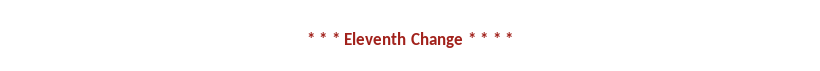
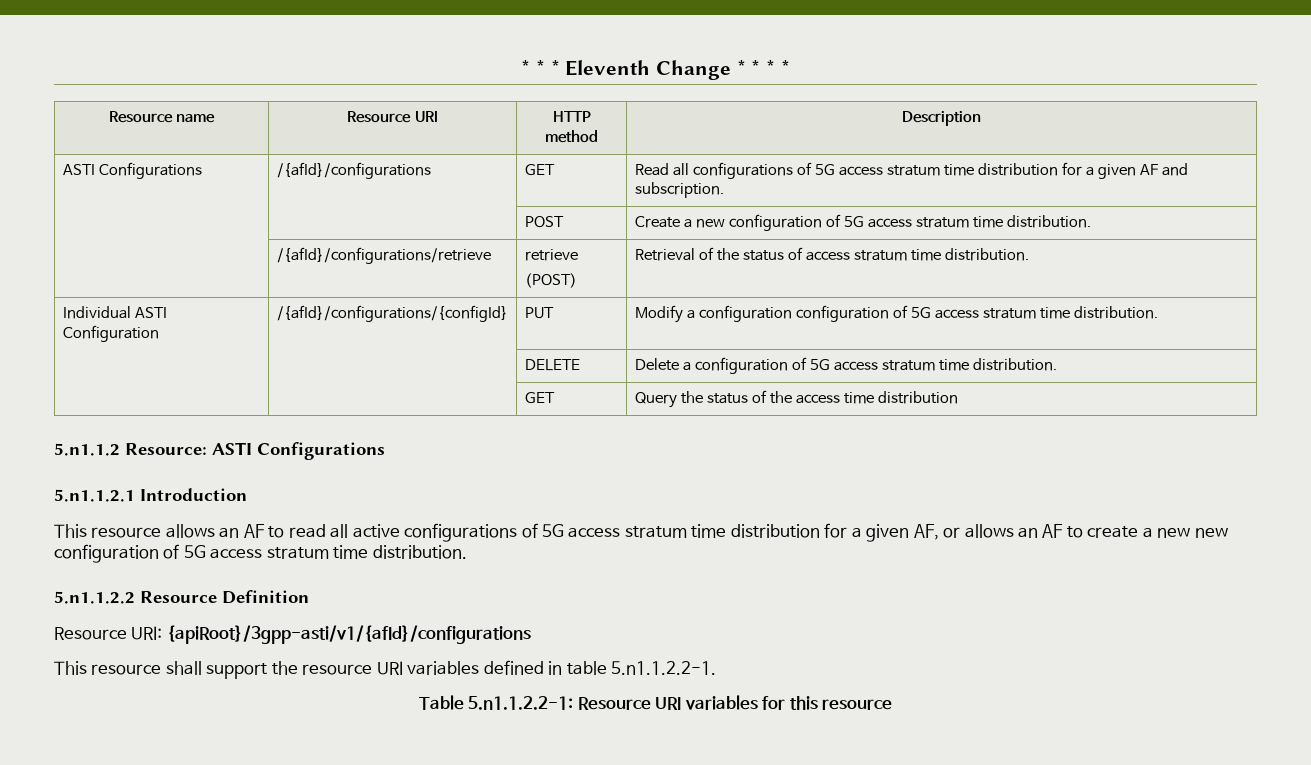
+ Resource name | Resource URI | HTTP method | Description
+ ASTI Configurations | /{afId}/configurations | GET | Read all configurations of 5G access stratum time distribution for a given AF and subscription.
+ | | POST | Create a new configuration of 5G access stratum time distribution.
+ | /{afId}/configurations/retrieve | retrieve
+ (POST) | Retrieval of the status of access stratum time distribution.
+ Individual ASTI Configuration | /{afId}/configurations/{configId} | PUT | Modify a configuration configuration of 5G access stratum time distribution.
+ | | DELETE | Delete a configuration of 5G access stratum time distribution.
+ | | GET | Query the status of the access time distribution
+ 5.n1.1.2 Resource: ASTI Configurations
+ 5.n1.1.2.1 Introduction
+ This resource allows an AF to read all active configurations of 5G access stratum time distribution for a given AF, or allows an AF to create a new new configuration of 5G access stratum time distribution.
+ 5.n1.1.2.2 Resource Definition
+ Resource URI: {apiRoot}/3gpp-asti/v1/{afId}/configurations
+ This resource shall support the resource URI variables defined in table 5.n1.1.2.2-1.
+ Table 5.n1.1.2.2-1: Resource URI variables for this resource

